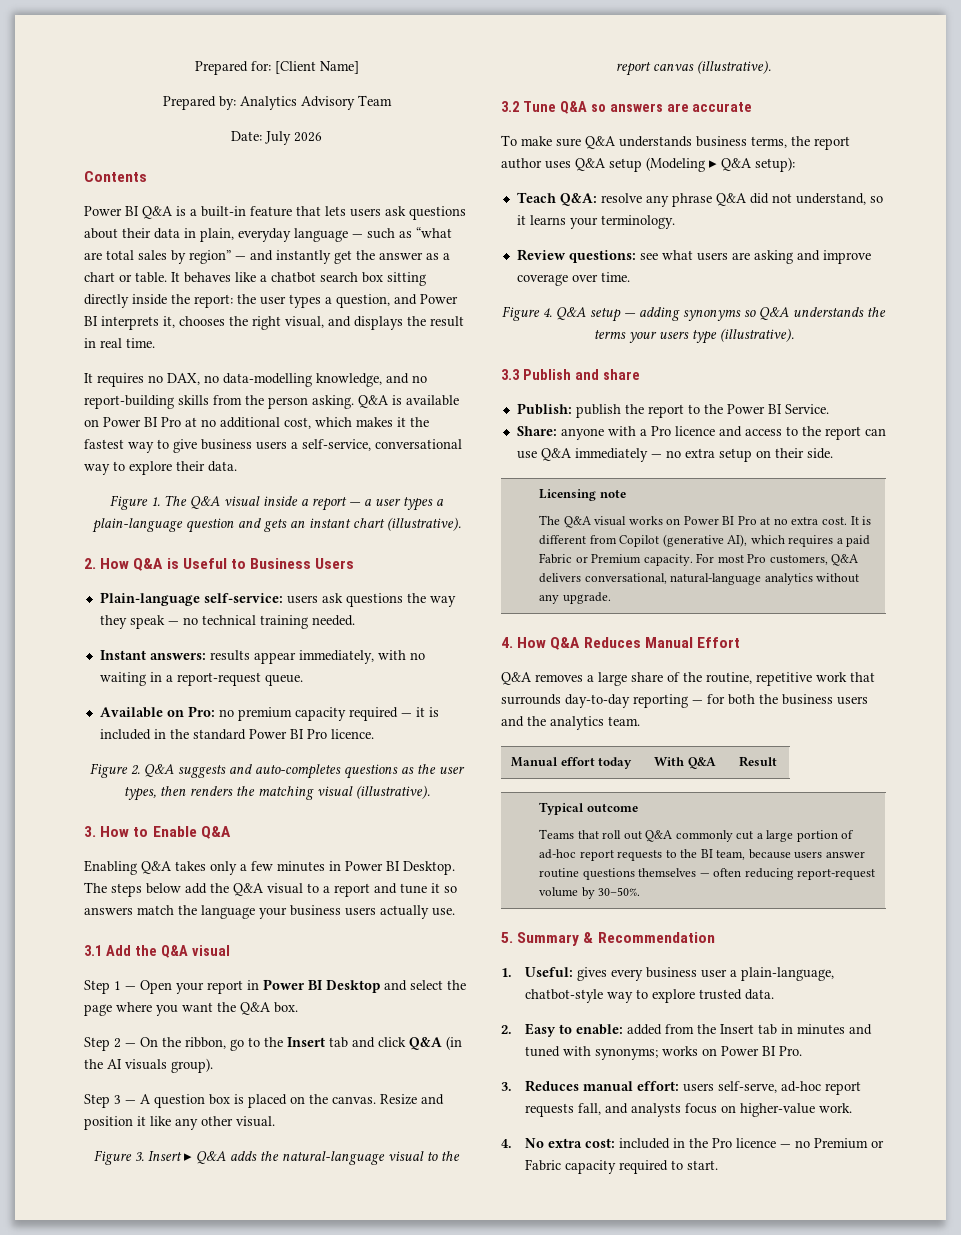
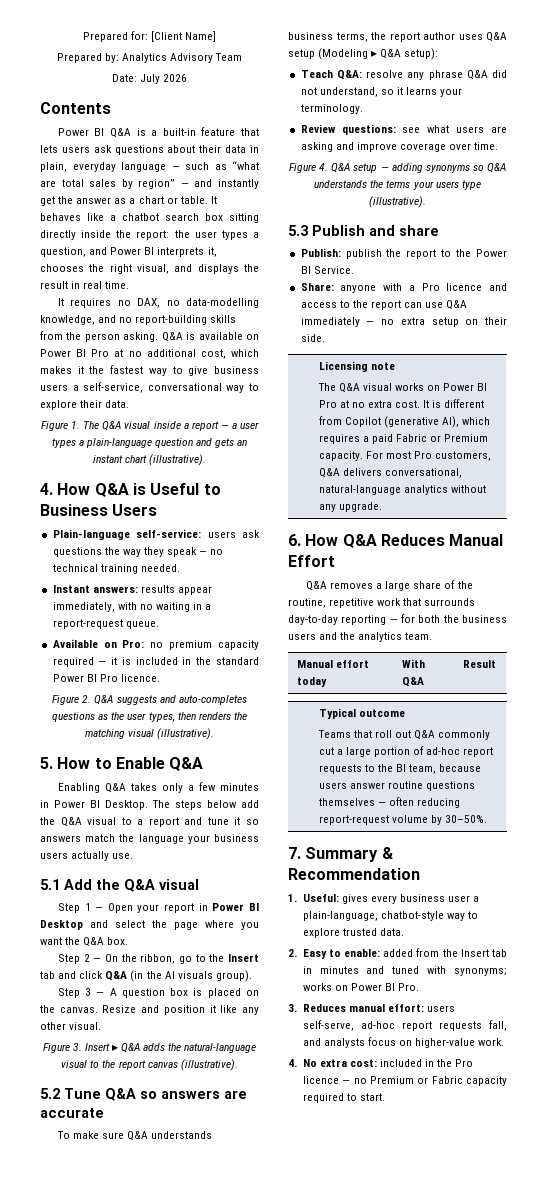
- 2. How Q&A is Useful to Business Users
+ 4. How Q&A is Useful to Business Users
- 3. How to Enable Q&A
+ 5. How to Enable Q&A
- 3.1 Add the Q&A visual
+ 5.1 Add the Q&A visual
- 3.2 Tune Q&A so answers are accurate
+ 5.2 Tune Q&A so answers are accurate
- 3.3 Publish and share
+ 5.3 Publish and share
- 4. How Q&A Reduces Manual Effort
+ 6. How Q&A Reduces Manual Effort
- 5. Summary & Recommendation
+ 7. Summary & Recommendation

